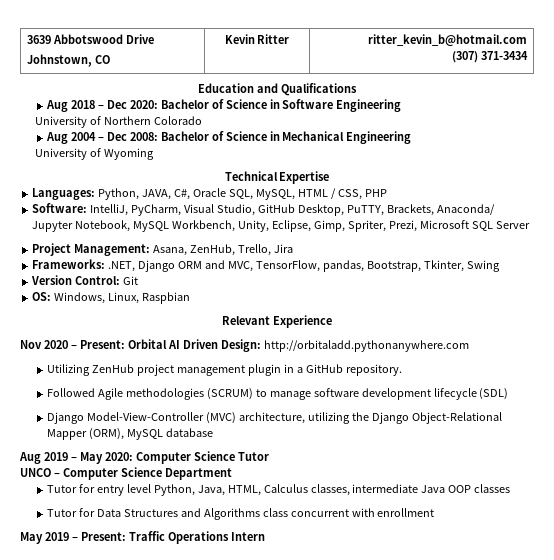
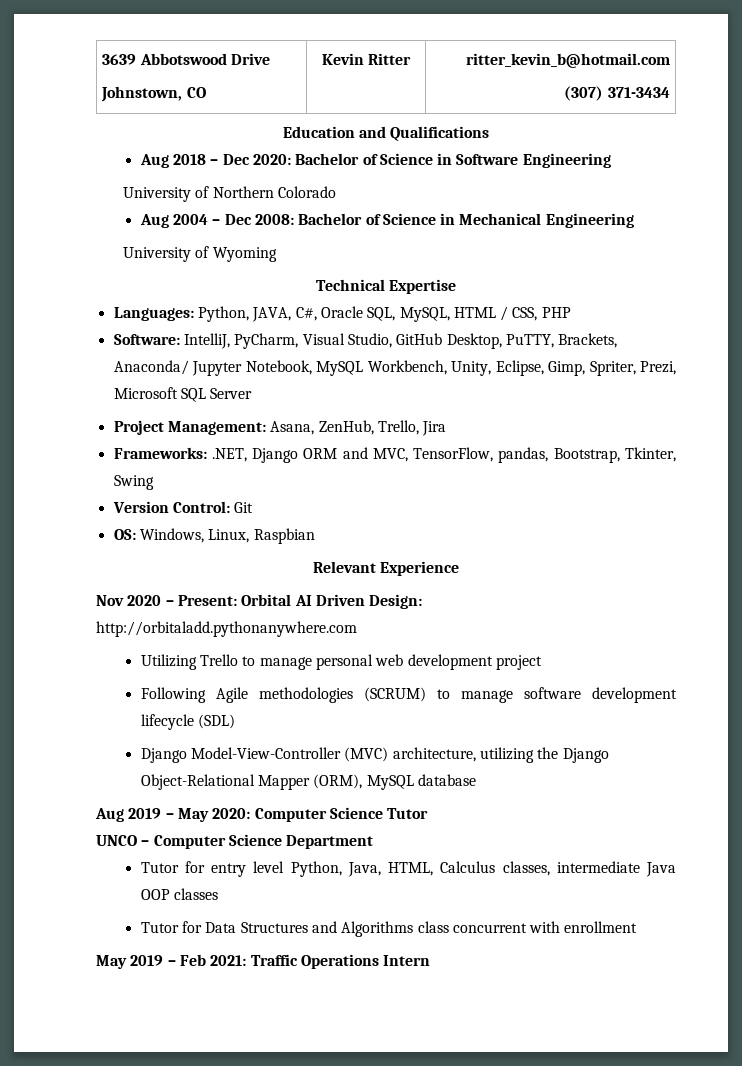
- Utilizing ZenHub project management plugin in a GitHub repository.
- Followed Agile methodologies (SCRUM) to manage software development lifecycle (SDL)
+ Utilizing Trello to manage personal web development project
+ Following Agile methodologies (SCRUM) to manage software development lifecycle (SDL)
- May 2019 – Present: Traffic Operations Intern
+ May 2019 – Feb 2021: Traffic Operations Intern

